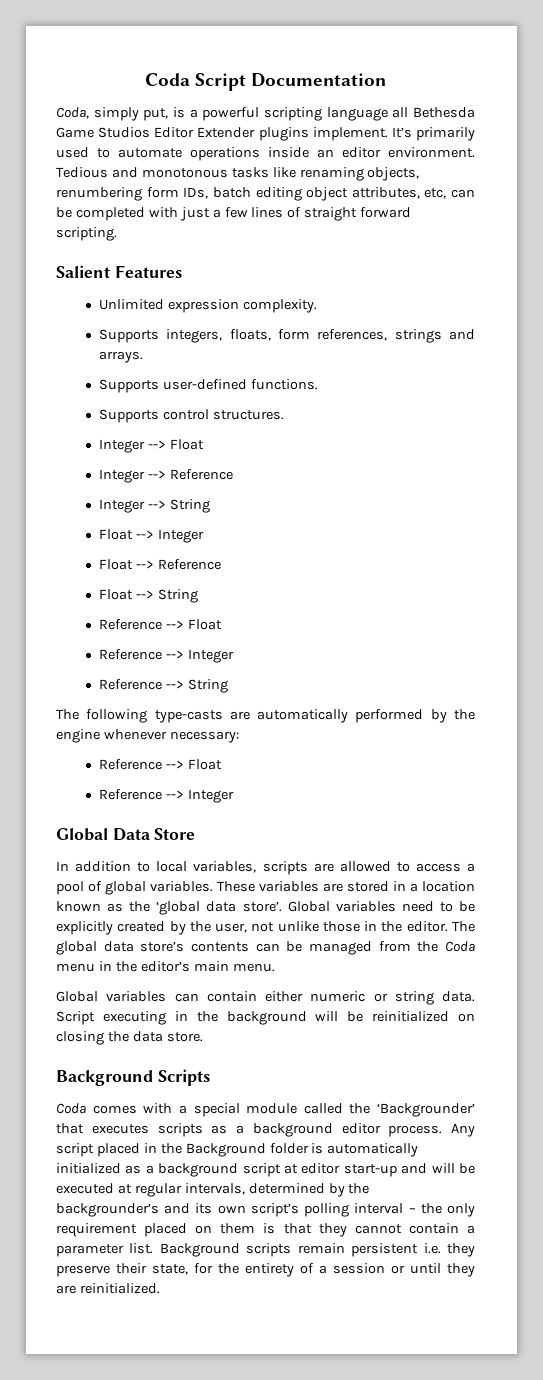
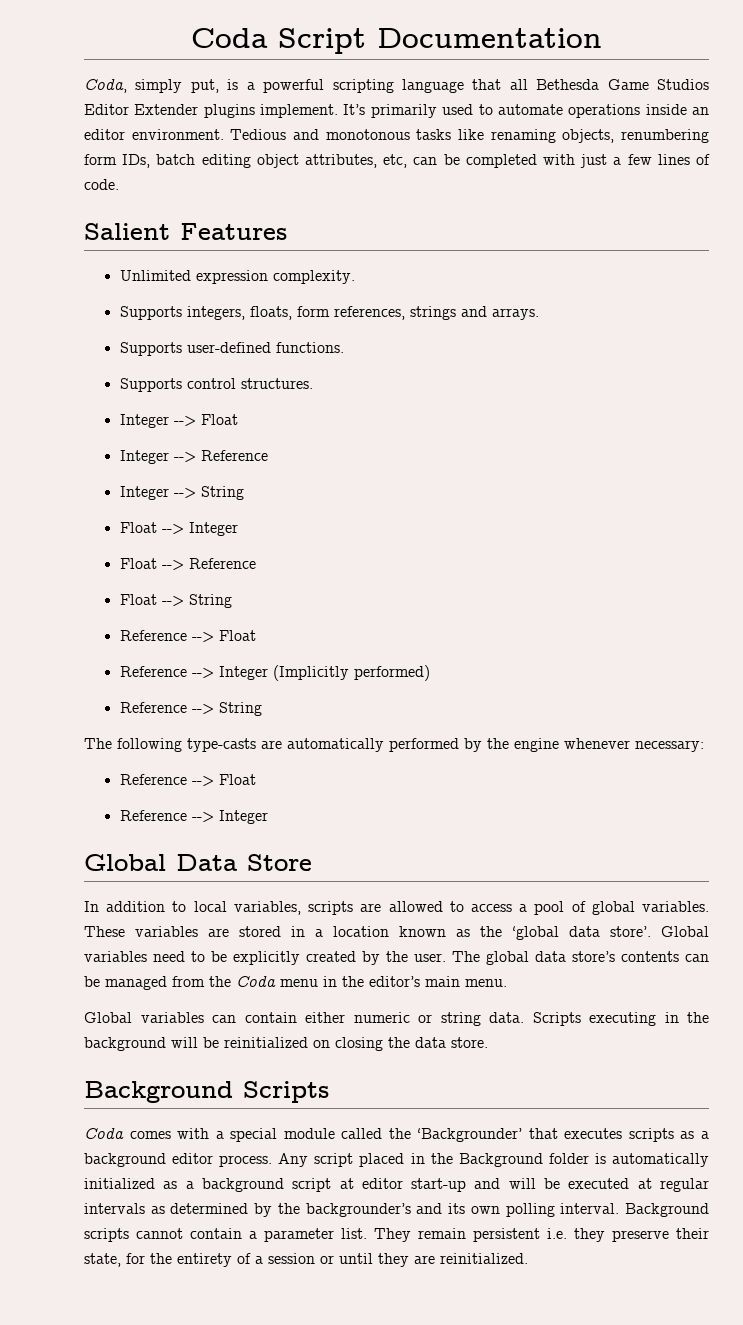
- Coda, simply put, is a powerful scripting language all Bethesda Game Studios Editor Extender plugins implement.
+ Coda, simply put, is a powerful scripting language that all Bethesda Game Studios Editor Extender plugins implement.
- Tedious and monotonous tasks like renaming objects, renumbering form IDs, batch editing object attributes, etc, can be completed with just a few lines of straight forward scripting.
+ Tedious and monotonous tasks like renaming objects, renumbering form IDs, batch editing object attributes, etc, can be completed with just a few lines of code.
  Float --> String
  Reference --> Float
- Reference --> Integer
+ Reference --> Integer (Implicitly performed)
- Global variables need to be explicitly created by the user, not unlike those in the editor.
+ Global variables need to be explicitly created by the user.
- Script executing in the background will be reinitialized on closing the data store.
+ Scripts executing in the background will be reinitialized on closing the data store.
- Any script placed in the Background folder is automatically initialized as a background script at editor start-up and will be executed at regular intervals, determined by the backgrounder’s and its own script’s polling interval – the only requirement placed on them is that they cannot contain a parameter list.
+ Any script placed in the Background folder is automatically initialized as a background script at editor start-up and will be executed at regular intervals as determined by the backgrounder’s and its own polling interval. Background scripts cannot contain a parameter list.
- Background scripts remain persistent i.e. they preserve their state, for the entirety of a session or until they are reinitialized.
+ They remain persistent i.e. they preserve their state, for the entirety of a session or until they are reinitialized.

